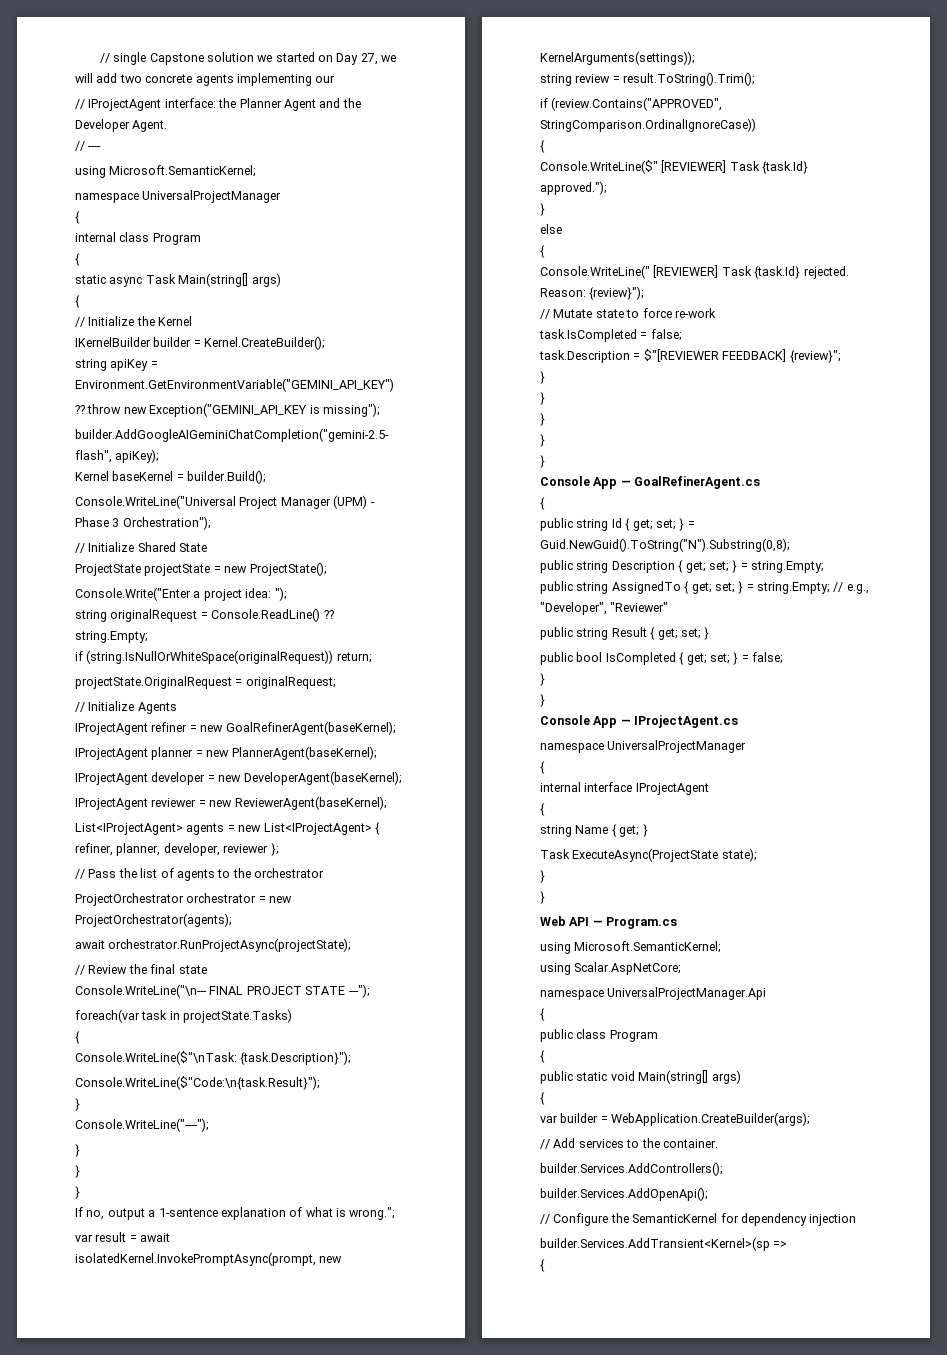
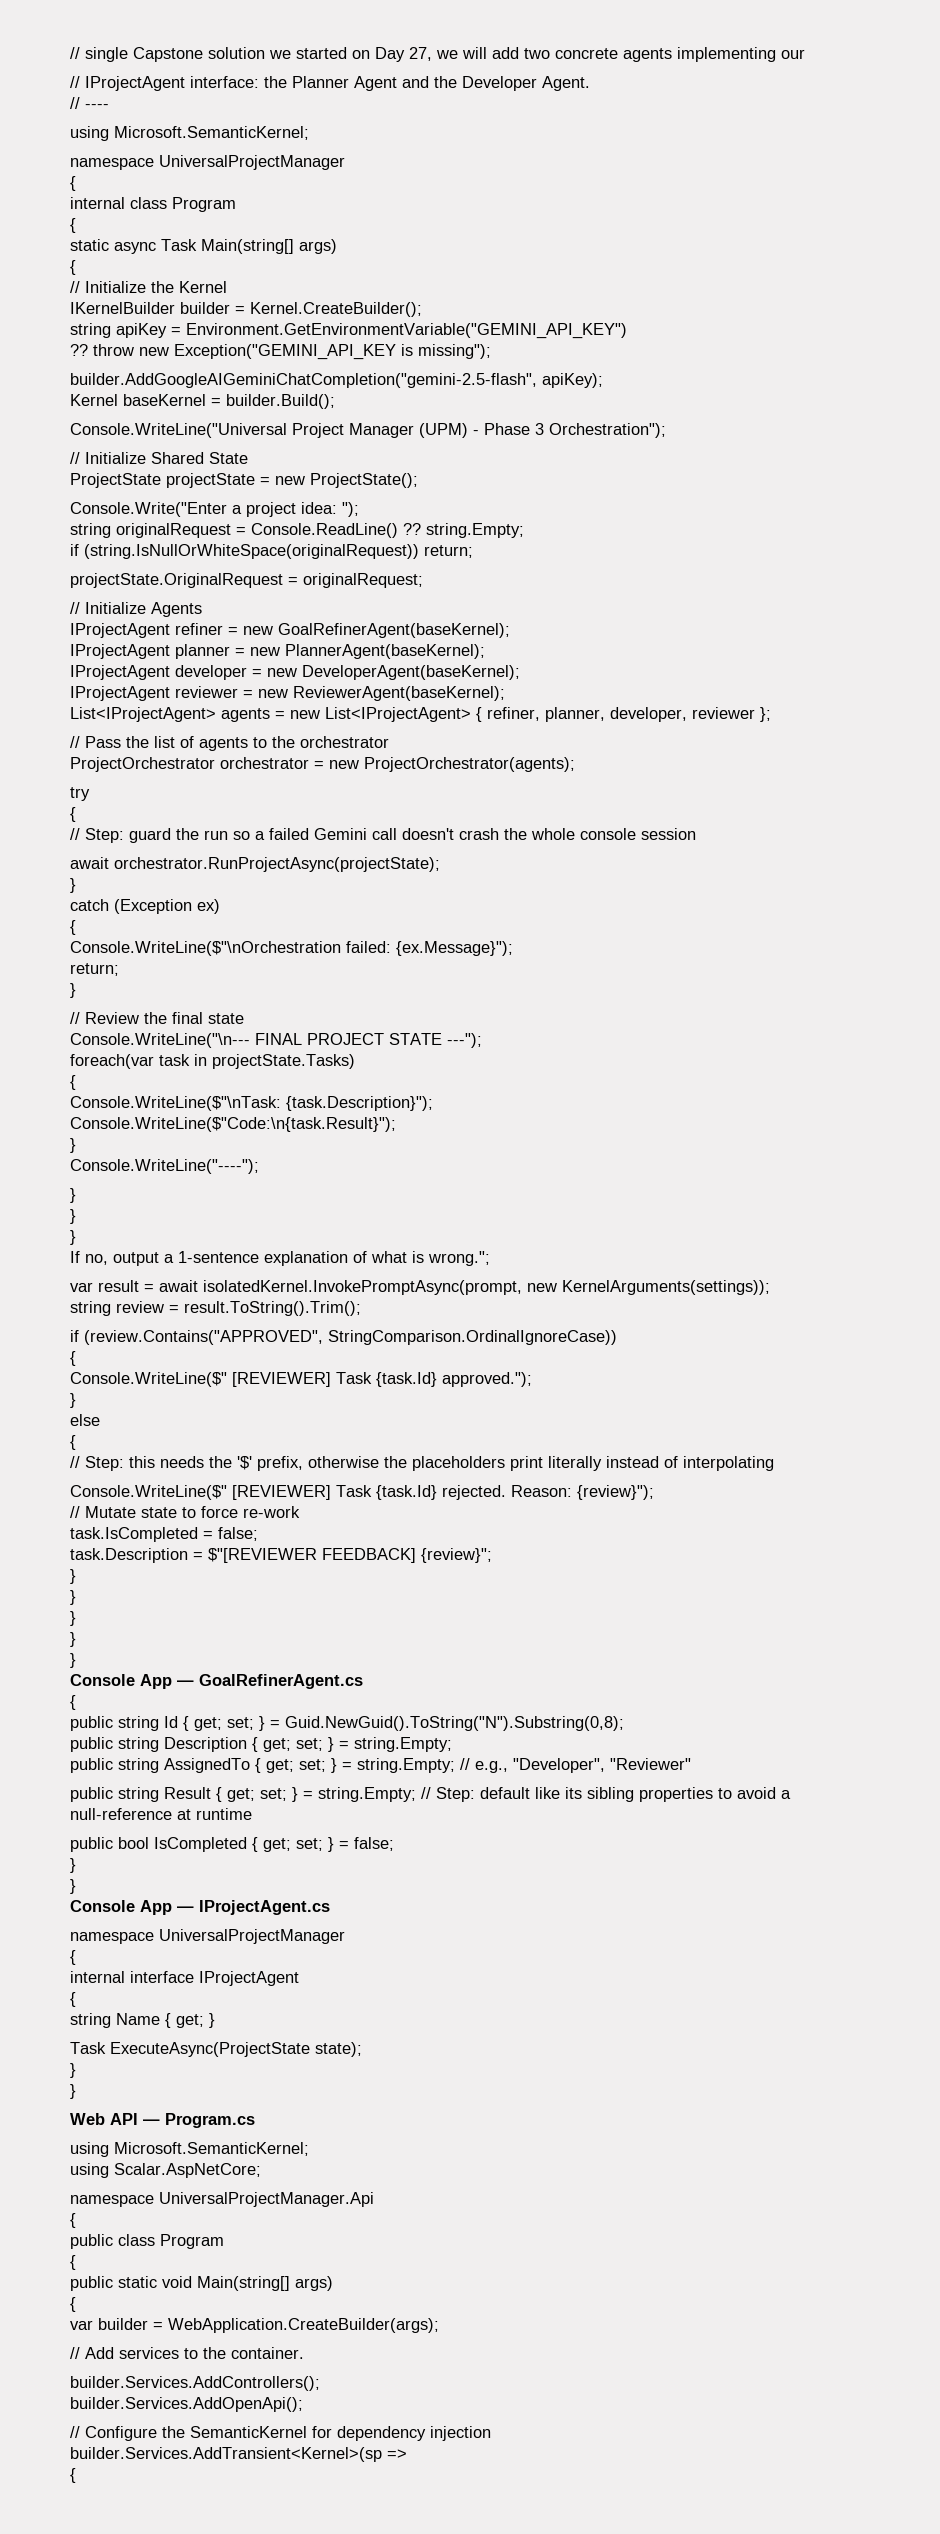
+ try
+ {
+ // Step: guard the run so a failed Gemini call doesn't crash the whole console session
  await orchestrator.RunProjectAsync(projectState);
+ }
+ catch (Exception ex)
+ {
+ Console.WriteLine($"\nOrchestration failed: {ex.Message}");
+ return;
+ }
- Console.WriteLine(" [REVIEWER] Task {task.Id} rejected.
+ // Step: this needs the '$' prefix, otherwise the placeholders print literally instead of interpolating
+ Console.WriteLine($" [REVIEWER] Task {task.Id} rejected.
- public string Result { get; set; }
+ public string Result { get; set; } = string.Empty; // Step: default like its sibling properties to avoid a null-reference at runtime

